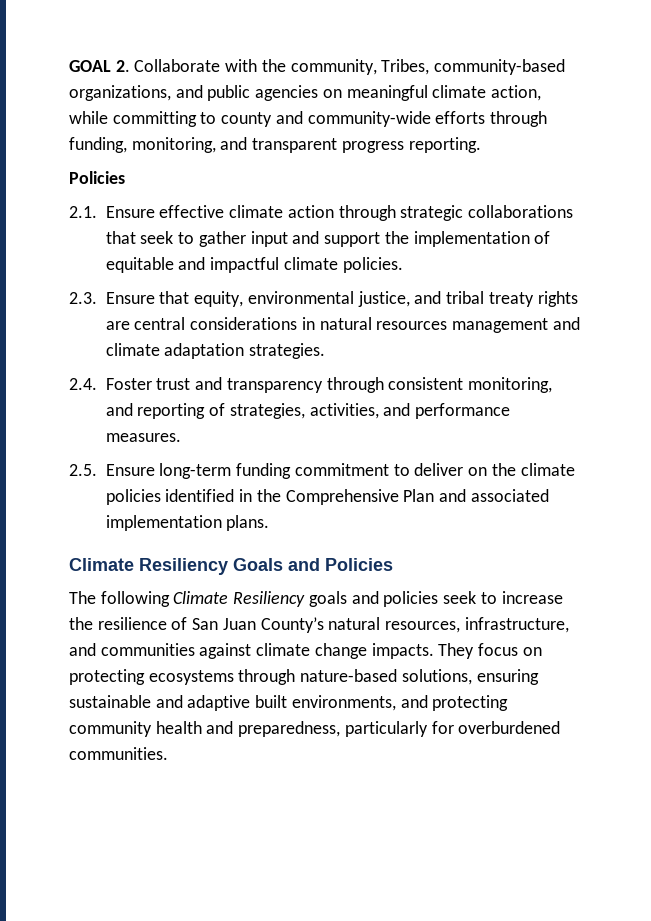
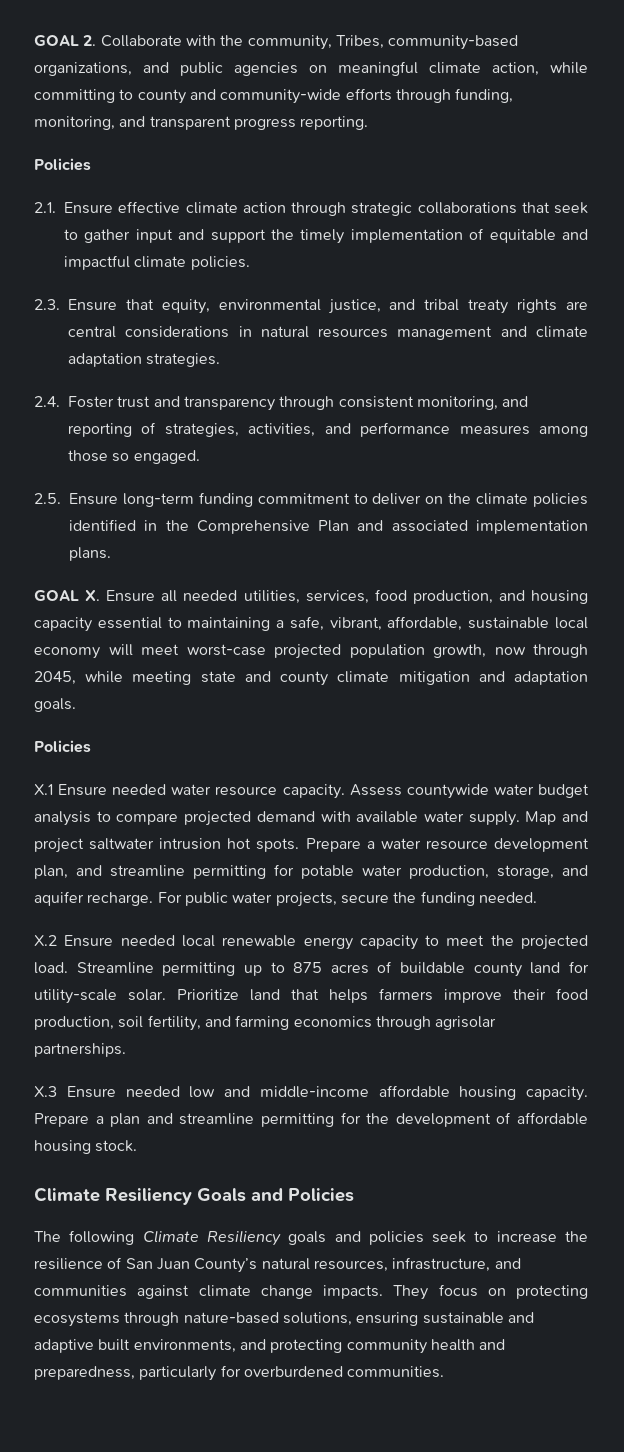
- 2.1. Ensure effective climate action through strategic collaborations that seek to gather input and support the implementation of equitable and impactful climate policies.
+ 2.1. Ensure effective climate action through strategic collaborations that seek to gather input and support the timely implementation of equitable and impactful climate policies.
- 2.4. Foster trust and transparency through consistent monitoring, and reporting of strategies, activities, and performance measures.
+ 2.4. Foster trust and transparency through consistent monitoring, and reporting of strategies, activities, and performance measures among those so engaged.
+ GOAL X. Ensure all needed utilities, services, food production, and housing capacity essential to maintaining a safe, vibrant, affordable, sustainable local economy will meet worst-case projected population growth, now through 2045, while meeting state and county climate mitigation and adaptation goals.
+ Policies
+ X.1 Ensure needed water resource capacity. Assess countywide water budget analysis to compare projected demand with available water supply. Map and project saltwater intrusion hot spots. Prepare a water resource development plan, and streamline permitting for potable water production, storage, and aquifer recharge. For public water projects, secure the funding needed.
+ X.2 Ensure needed local renewable energy capacity to meet the projected load. Streamline permitting up to 875 acres of buildable county land for utility-scale solar. Prioritize land that helps farmers improve their food production, soil fertility, and farming economics through agrisolar partnerships.
+ X.3 Ensure needed low and middle-income affordable housing capacity. Prepare a plan and streamline permitting for the development of affordable housing stock.

